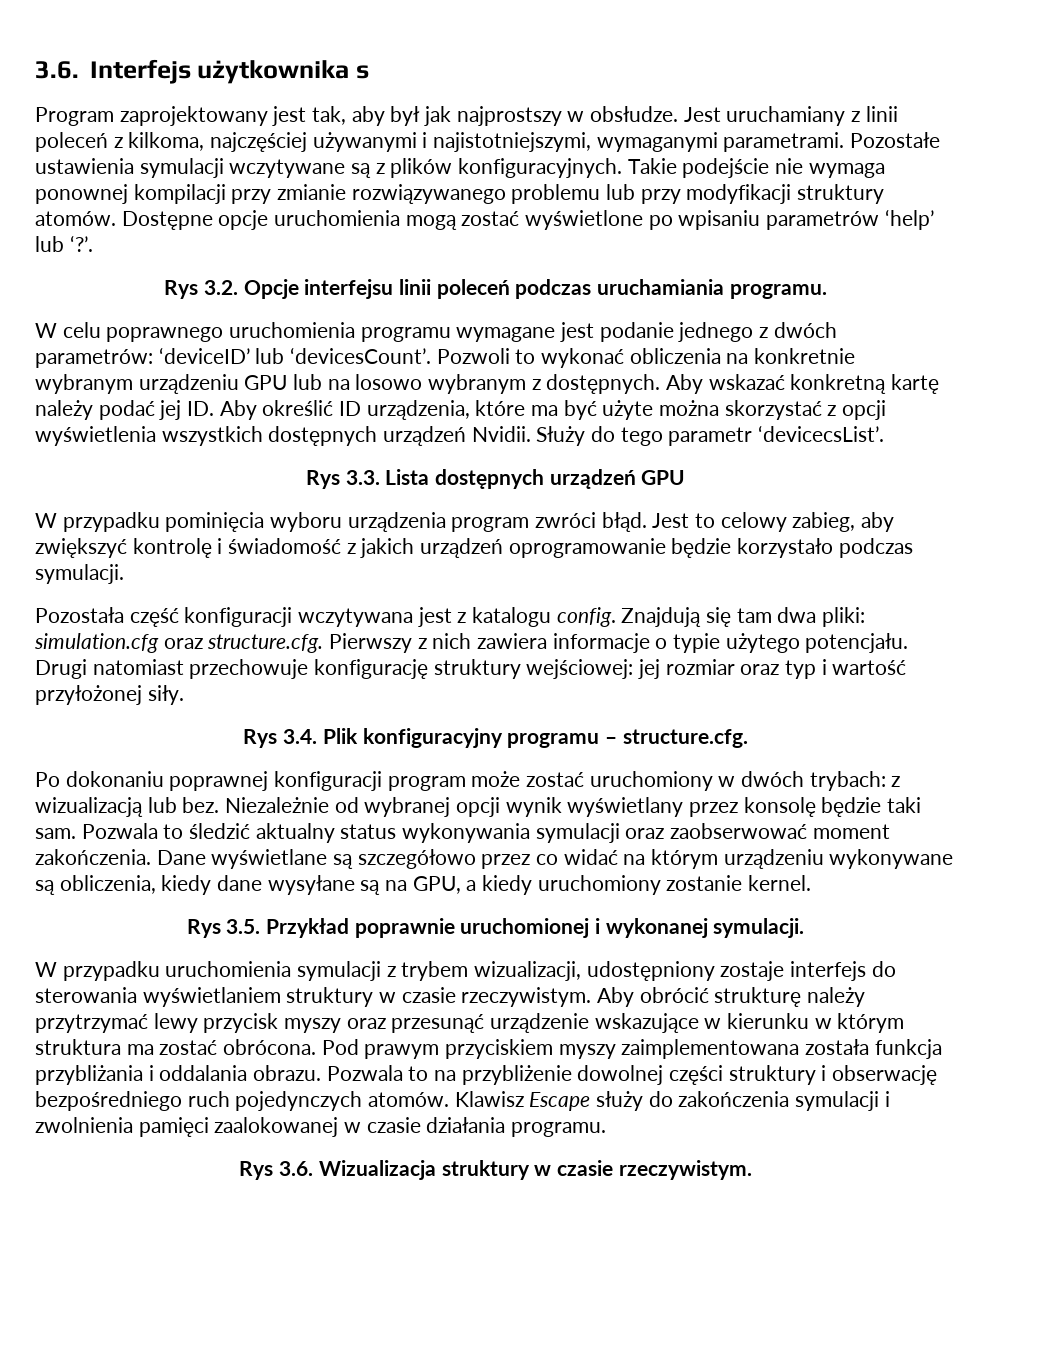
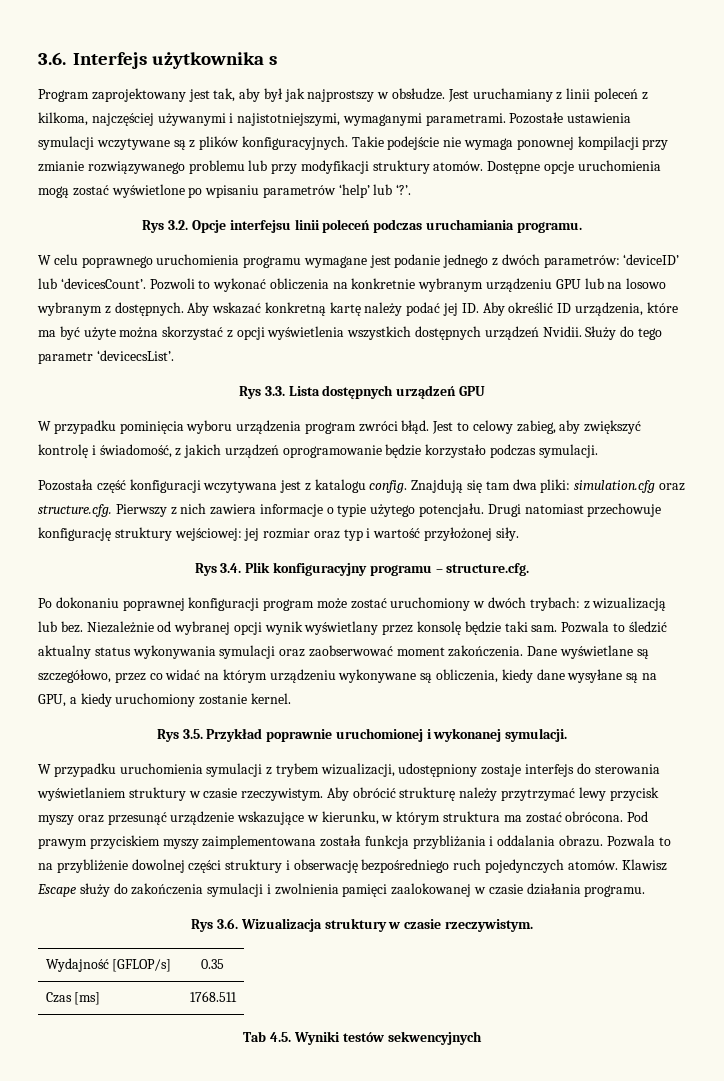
- Jest to celowy zabieg, aby zwiększyć kontrolę i świadomość z jakich urządzeń oprogramowanie będzie korzystało podczas symulacji.
+ Jest to celowy zabieg, aby zwiększyć kontrolę i świadomość, z jakich urządzeń oprogramowanie będzie korzystało podczas symulacji.
- Dane wyświetlane są szczegółowo przez co widać na którym urządzeniu wykonywane są obliczenia, kiedy dane wysyłane są na GPU, a kiedy uruchomiony zostanie kernel.
+ Dane wyświetlane są szczegółowo, przez co widać na którym urządzeniu wykonywane są obliczenia, kiedy dane wysyłane są na GPU, a kiedy uruchomiony zostanie kernel.
- Aby obrócić strukturę należy przytrzymać lewy przycisk myszy oraz przesunąć urządzenie wskazujące w kierunku w którym struktura ma zostać obrócona.
+ Aby obrócić strukturę należy przytrzymać lewy przycisk myszy oraz przesunąć urządzenie wskazujące w kierunku, w którym struktura ma zostać obrócona.
+ Wydajność [GFLOP/s] | 0.35
+ Czas [ms] | 1768.511
+ Tab 4.5. Wyniki testów sekwencyjnych

